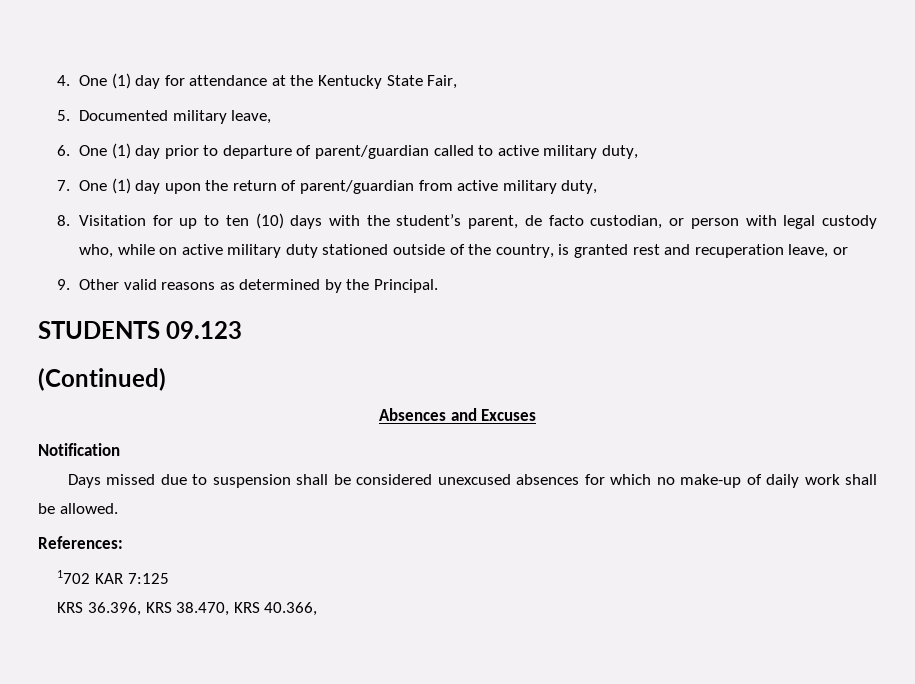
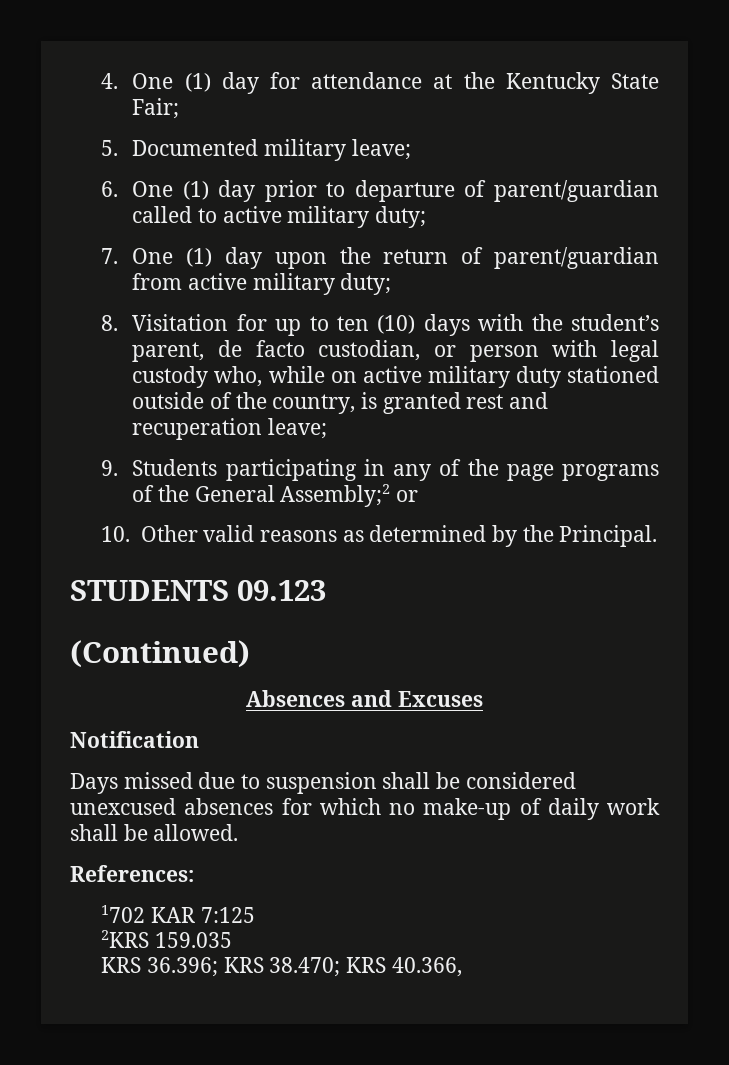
- 4. One (1) day for attendance at the Kentucky State Fair,
+ 4. One (1) day for attendance at the Kentucky State Fair;
- 5. Documented military leave,
+ 5. Documented military leave;
- 6. One (1) day prior to departure of parent/guardian called to active military duty,
+ 6. One (1) day prior to departure of parent/guardian called to active military duty;
- 7. One (1) day upon the return of parent/guardian from active military duty,
+ 7. One (1) day upon the return of parent/guardian from active military duty;
- 8. Visitation for up to ten (10) days with the student’s parent, de facto custodian, or person with legal custody who, while on active military duty stationed outside of the country, is granted rest and recuperation leave, or
+ 8. Visitation for up to ten (10) days with the student’s parent, de facto custodian, or person with legal custody who, while on active military duty stationed outside of the country, is granted rest and recuperation leave;
+ 9. Students participating in any of the page programs of the General Assembly;2 or
- 9. Other valid reasons as determined by the Principal.
+ 10. Other valid reasons as determined by the Principal.
- KRS 36.396, KRS 38.470, KRS 40.366,
+ 2KRS 159.035
+ KRS 36.396; KRS 38.470; KRS 40.366,

